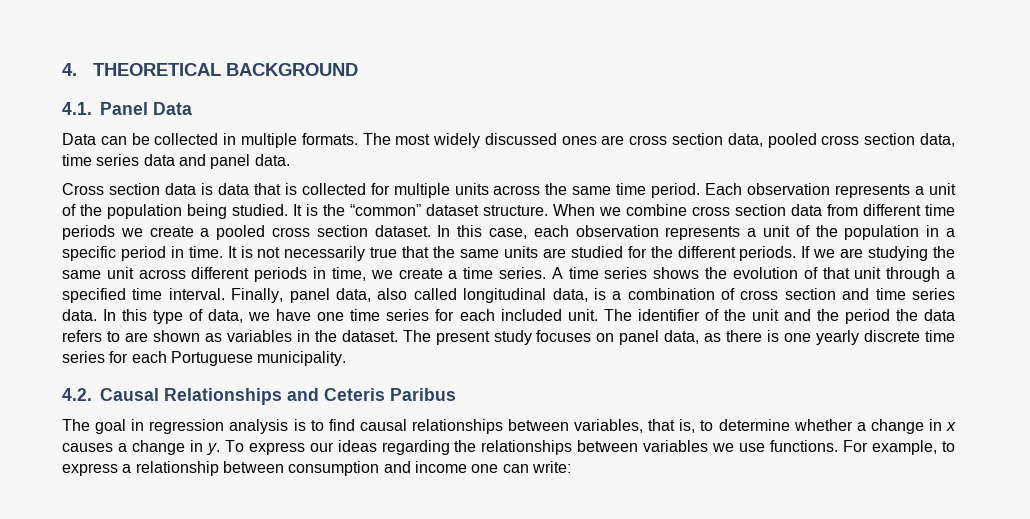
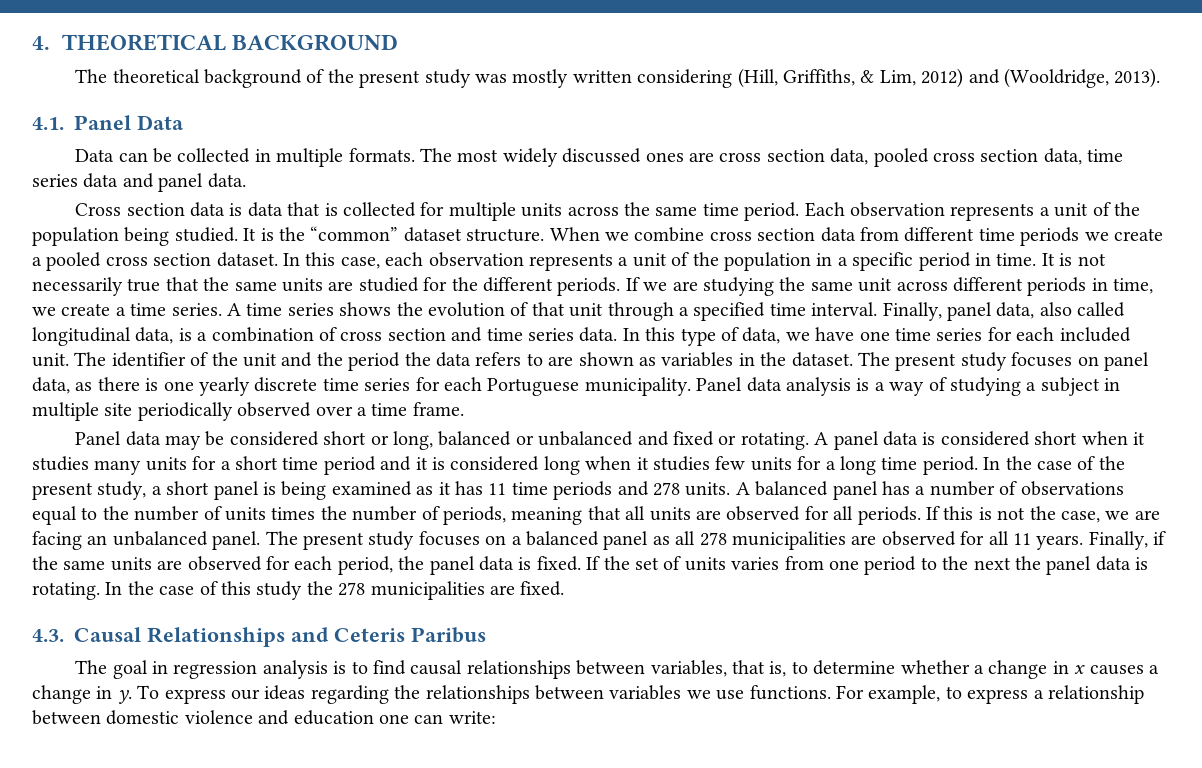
+ The theoretical background of the present study was mostly written considering (Hill, Griffiths, & Lim, 2012) and (Wooldridge, 2013).
- The present study focuses on panel data, as there is one yearly discrete time series for each Portuguese municipality.
- 4.2. Causal Relationships and Ceteris Paribus
+ The present study focuses on panel data, as there is one yearly discrete time series for each Portuguese municipality. Panel data analysis is a way of studying a subject in multiple site periodically observed over a time frame.
+ Panel data may be considered short or long, balanced or unbalanced and fixed or rotating. A panel data is considered short when it studies many units for a short time period and it is considered long when it studies few units for a long time period. In the case of the present study, a short panel is being examined as it has 11 time periods and 278 units. A balanced panel has a number of observations equal to the number of units times the number of periods, meaning that all units are observed for all periods. If this is not the case, we are facing an unbalanced panel. The present study focuses on a balanced panel as all 278 municipalities are observed for all 11 years. Finally, if the same units are observed for each period, the panel data is fixed. If the set of units varies from one period to the next the panel data is rotating. In the case of this study the 278 municipalities are fixed.
+ 4.3. Causal Relationships and Ceteris Paribus
- For example, to express a relationship between consumption and income one can write:
+ For example, to express a relationship between domestic violence and education one can write:

